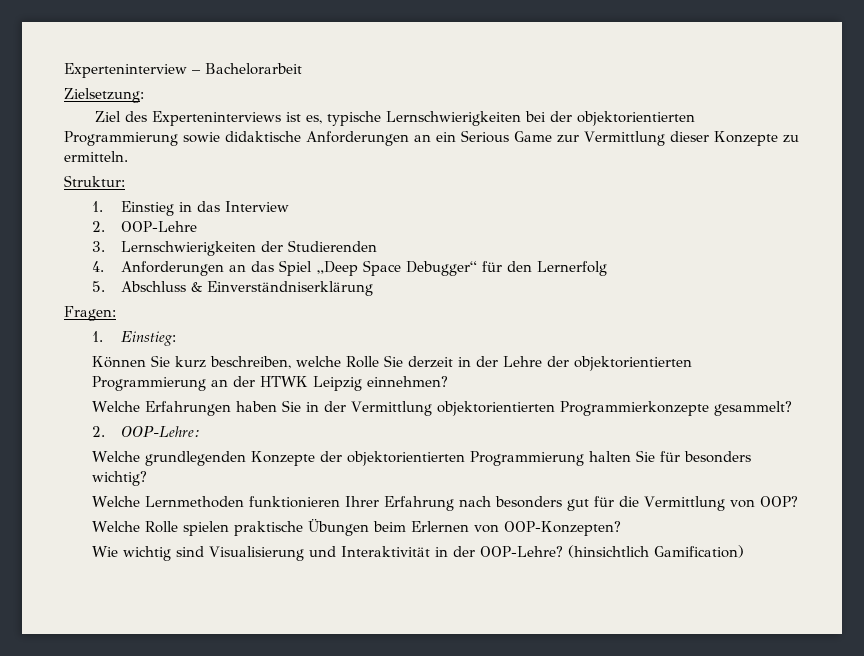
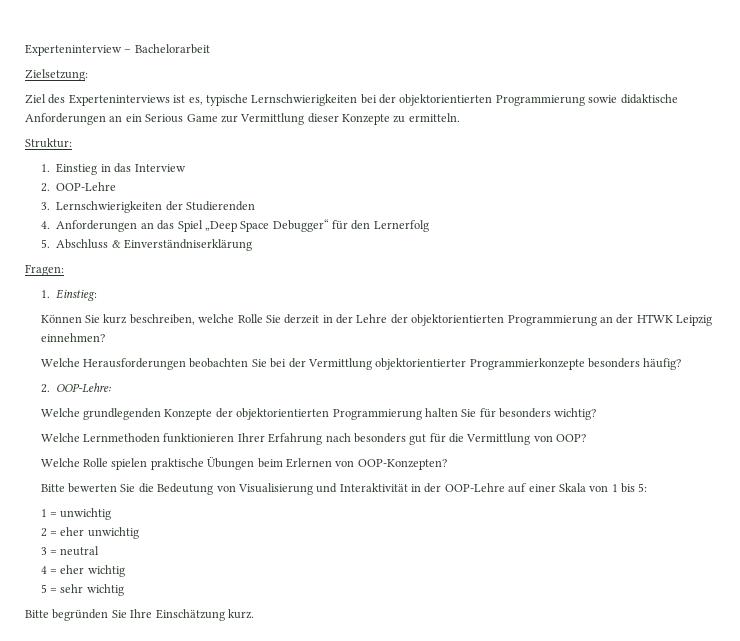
- Welche Erfahrungen haben Sie in der Vermittlung objektorientierten Programmierkonzepte gesammelt?
+ Welche Herausforderungen beobachten Sie bei der Vermittlung objektorientierter Programmierkonzepte besonders häufig?
- Wie wichtig sind Visualisierung und Interaktivität in der OOP-Lehre? (hinsichtlich Gamification)
+ Bitte bewerten Sie die Bedeutung von Visualisierung und Interaktivität in der OOP-Lehre auf einer Skala von 1 bis 5:
+ 1 = unwichtig
+ 2 = eher unwichtig
+ 3 = neutral
+ 4 = eher wichtig
+ 5 = sehr wichtig
+ Bitte begründen Sie Ihre Einschätzung kurz.

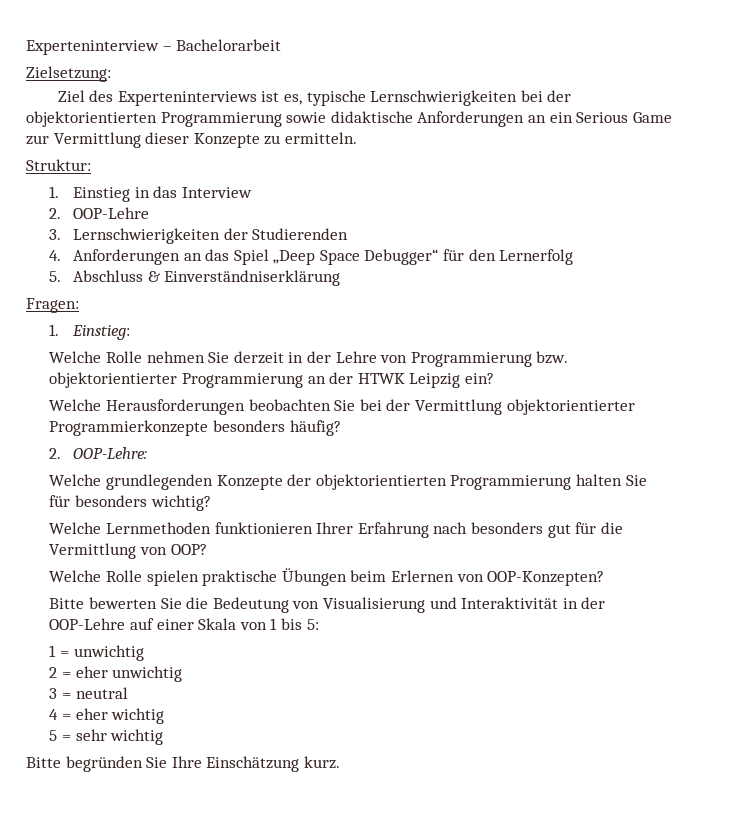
- Können Sie kurz beschreiben, welche Rolle Sie derzeit in der Lehre der objektorientierten Programmierung an der HTWK Leipzig einnehmen?
+ Welche Rolle nehmen Sie derzeit in der Lehre von Programmierung bzw. objektorientierter Programmierung an der HTWK Leipzig ein?

